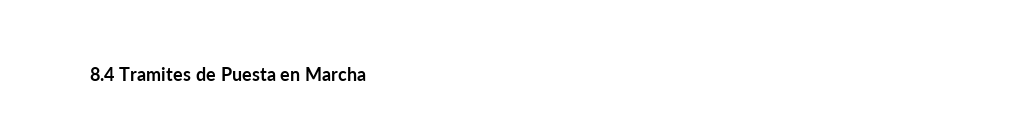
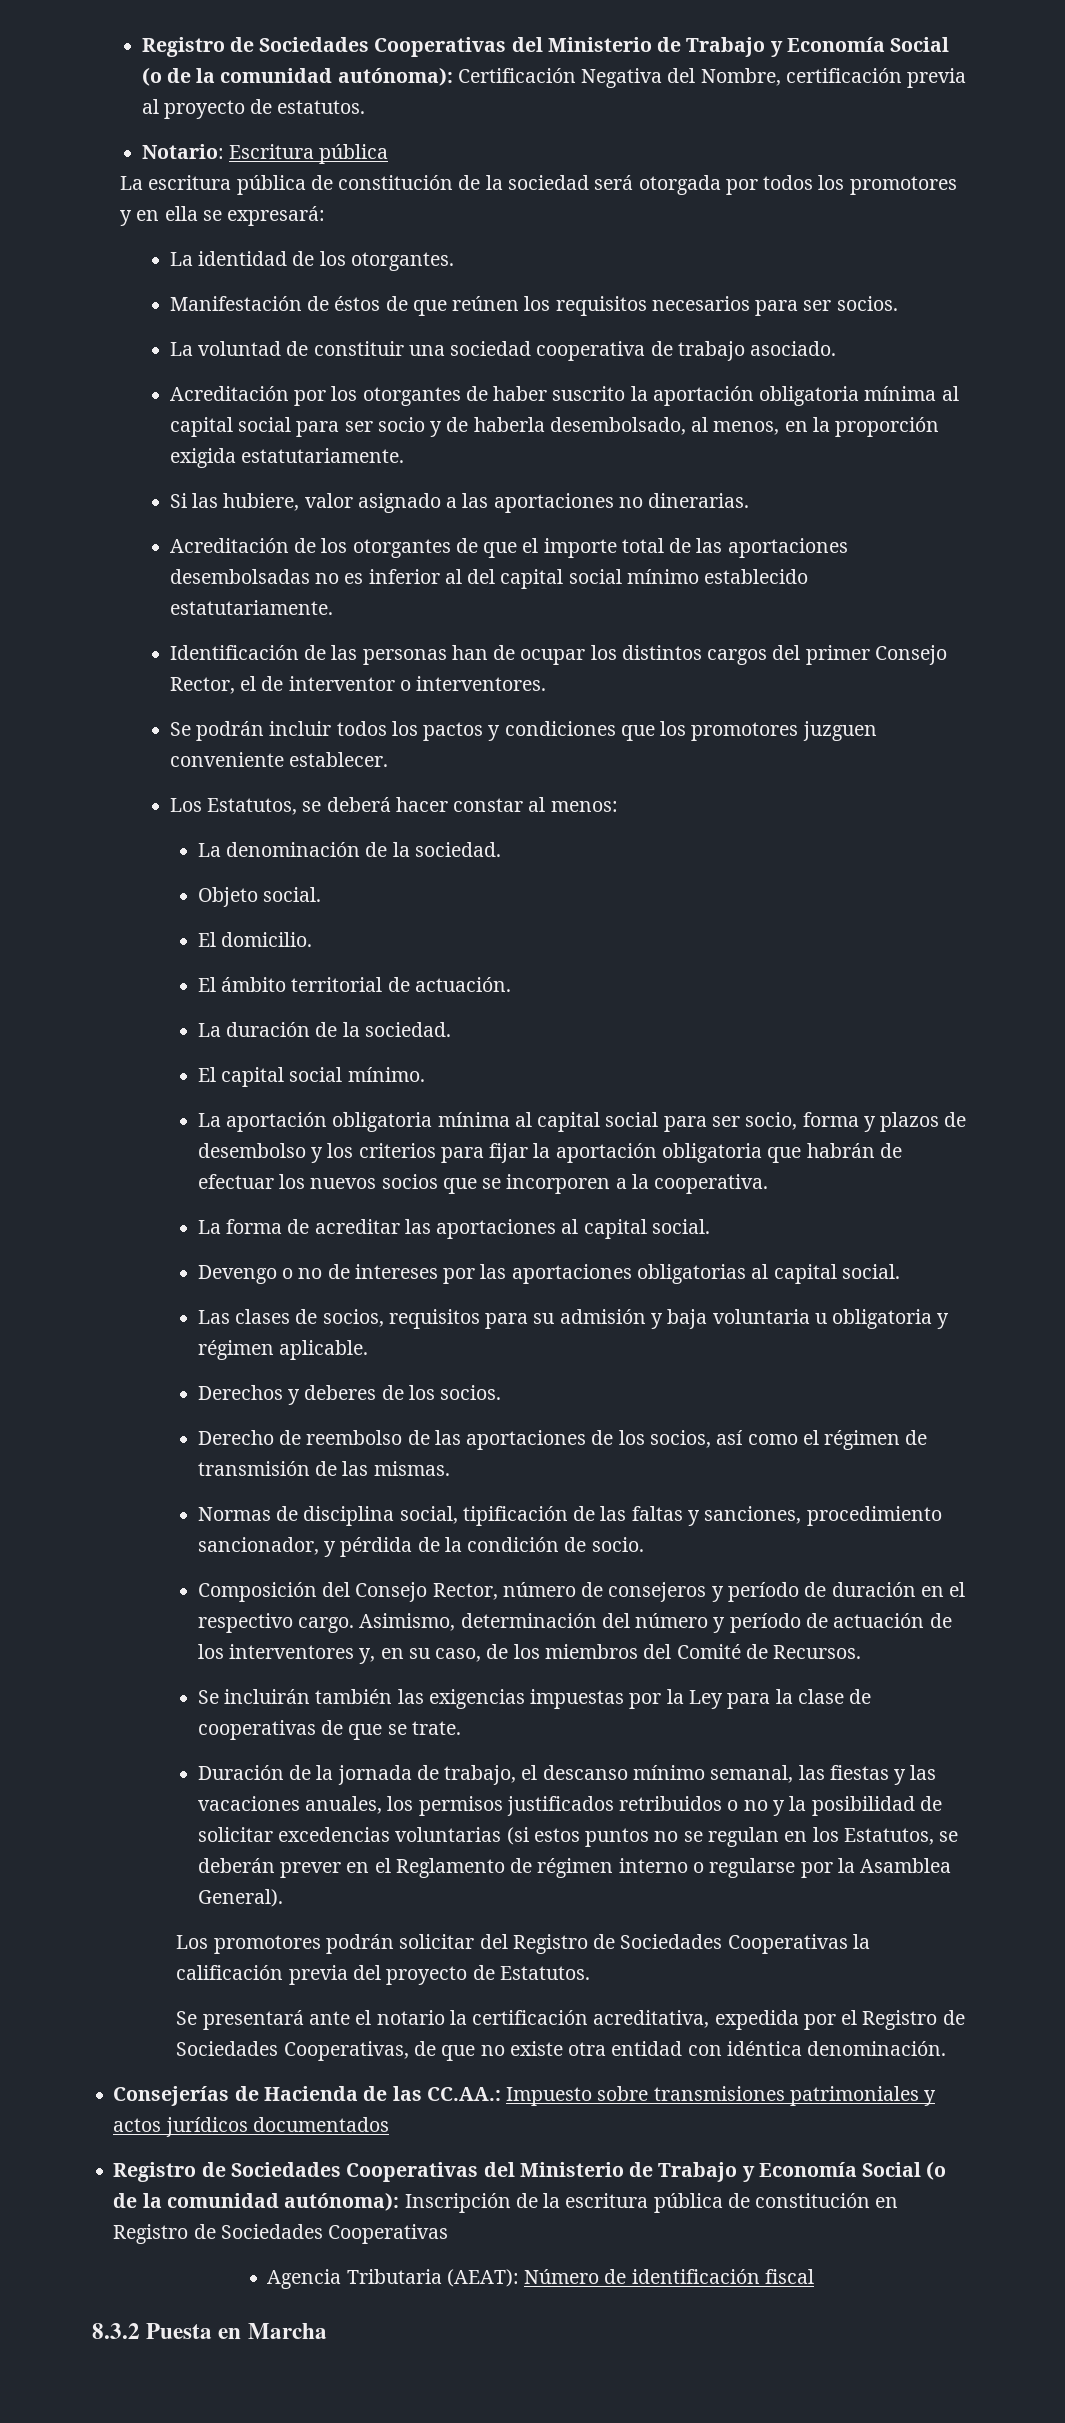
- 8.4 Tramites de Puesta en Marcha
+ Registro de Sociedades Cooperativas del Ministerio de Trabajo y Economía Social (o de la comunidad autónoma): Certificación Negativa del Nombre, certificación previa al proyecto de estatutos.
+ Notario: Escritura pública
+ La escritura pública de constitución de la sociedad será otorgada por todos los promotores y en ella se expresará:
+ La identidad de los otorgantes.
+ Manifestación de éstos de que reúnen los requisitos necesarios para ser socios.
+ La voluntad de constituir una sociedad cooperativa de trabajo asociado.
+ Acreditación por los otorgantes de haber suscrito la aportación obligatoria mínima al capital social para ser socio y de haberla desembolsado, al menos, en la proporción exigida estatutariamente.
+ Si las hubiere, valor asignado a las aportaciones no dinerarias.
+ Acreditación de los otorgantes de que el importe total de las aportaciones desembolsadas no es inferior al del capital social mínimo establecido estatutariamente.
+ Identificación de las personas han de ocupar los distintos cargos del primer Consejo Rector, el de interventor o interventores.
+ Se podrán incluir todos los pactos y condiciones que los promotores juzguen conveniente establecer.
+ Los Estatutos, se deberá hacer constar al menos:
+ La denominación de la sociedad.
+ Objeto social.
+ El domicilio.
+ El ámbito territorial de actuación.
+ La duración de la sociedad.
+ El capital social mínimo.
+ La aportación obligatoria mínima al capital social para ser socio, forma y plazos de desembolso y los criterios para fijar la aportación obligatoria que habrán de efectuar los nuevos socios que se incorporen a la cooperativa.
+ La forma de acreditar las aportaciones al capital social.
+ Devengo o no de intereses por las aportaciones obligatorias al capital social.
+ Las clases de socios, requisitos para su admisión y baja voluntaria u obligatoria y régimen aplicable.
+ Derechos y deberes de los socios.
+ Derecho de reembolso de las aportaciones de los socios, así como el régimen de transmisión de las mismas.
+ Normas de disciplina social, tipificación de las faltas y sanciones, procedimiento sancionador, y pérdida de la condición de socio.
+ Composición del Consejo Rector, número de consejeros y período de duración en el respectivo cargo. Asimismo, determinación del número y período de actuación de los interventores y, en su caso, de los miembros del Comité de Recursos.
+ Se incluirán también las exigencias impuestas por la Ley para la clase de cooperativas de que se trate.
+ Duración de la jornada de trabajo, el descanso mínimo semanal, las fiestas y las vacaciones anuales, los permisos justificados retribuidos o no y la posibilidad de solicitar excedencias voluntarias (si estos puntos no se regulan en los Estatutos, se deberán prever en el Reglamento de régimen interno o regularse por la Asamblea General).
+ Los promotores podrán solicitar del Registro de Sociedades Cooperativas la calificación previa del proyecto de Estatutos.
+ Se presentará ante el notario la certificación acreditativa, expedida por el Registro de Sociedades Cooperativas, de que no existe otra entidad con idéntica denominación.
+ Consejerías de Hacienda de las CC.AA.: Impuesto sobre transmisiones patrimoniales y actos jurídicos documentados
+ Registro de Sociedades Cooperativas del Ministerio de Trabajo y Economía Social (o de la comunidad autónoma): Inscripción de la escritura pública de constitución en Registro de Sociedades Cooperativas
+ Agencia Tributaria (AEAT): Número de identificación fiscal
+ 8.3.2 Puesta en Marcha

